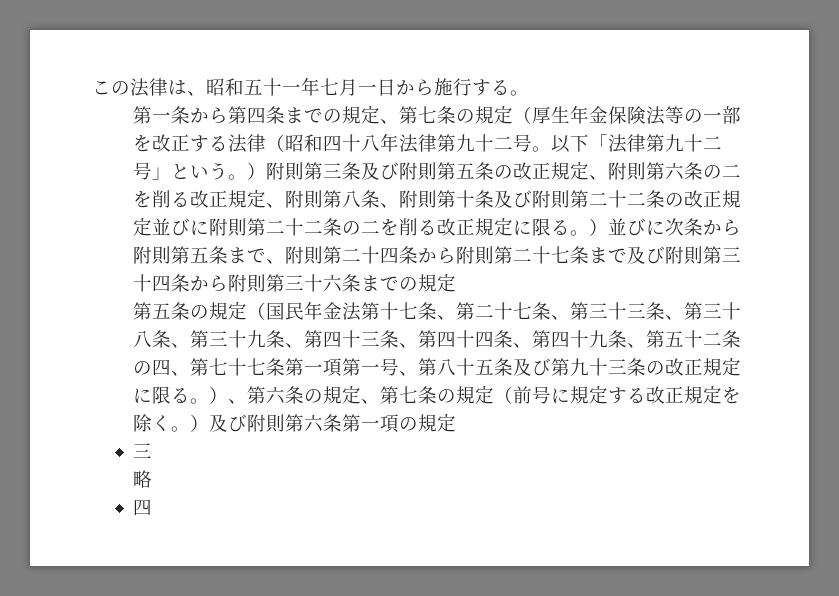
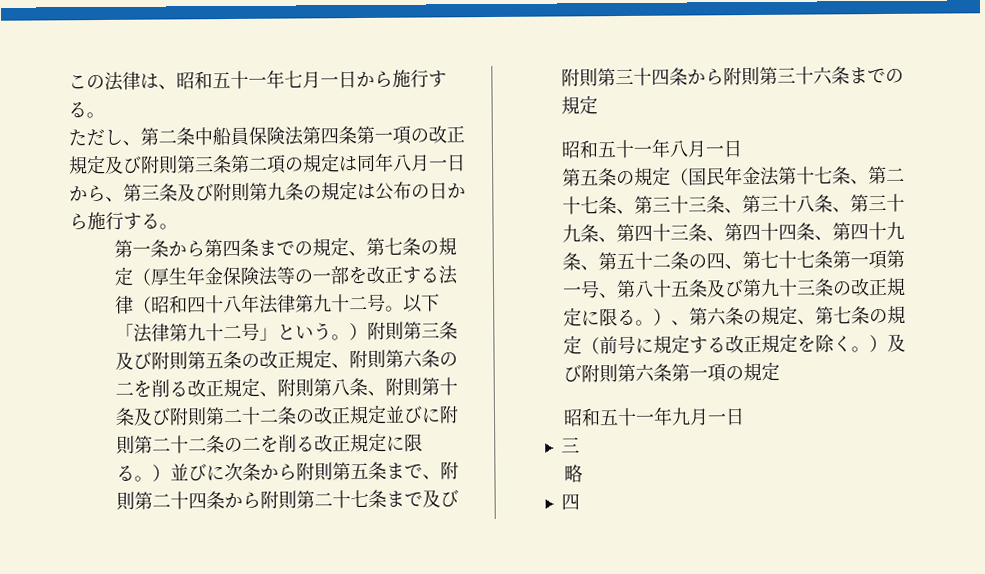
+ ただし、第二条中船員保険法第四条第一項の改正規定及び附則第三条第二項の規定は同年八月一日から、第三条及び附則第九条の規定は公布の日から施行する。
+ 昭和五十一年八月一日
+ 昭和五十一年九月一日

